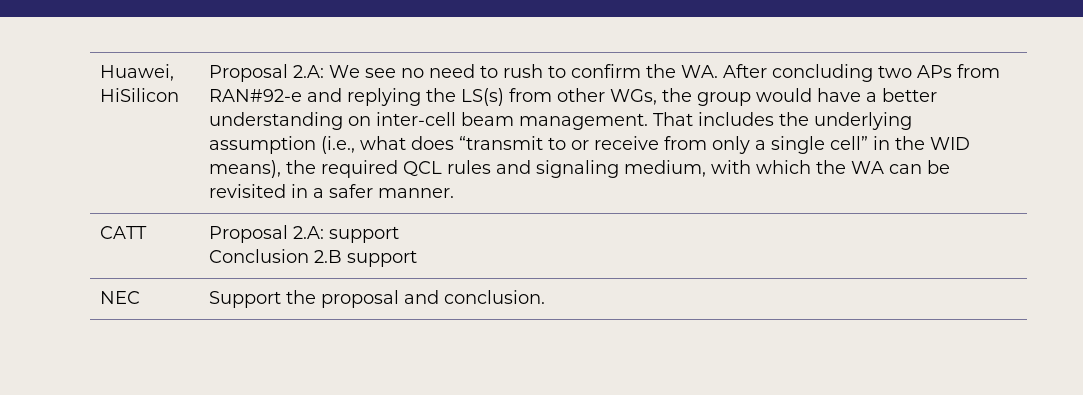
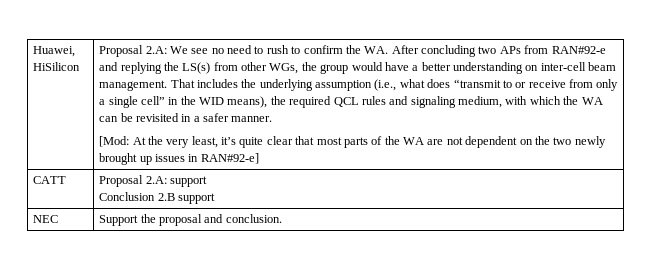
+ [Mod: At the very least, it’s quite clear that most parts of the WA are not dependent on the two newly brought up issues in RAN#92-e]

